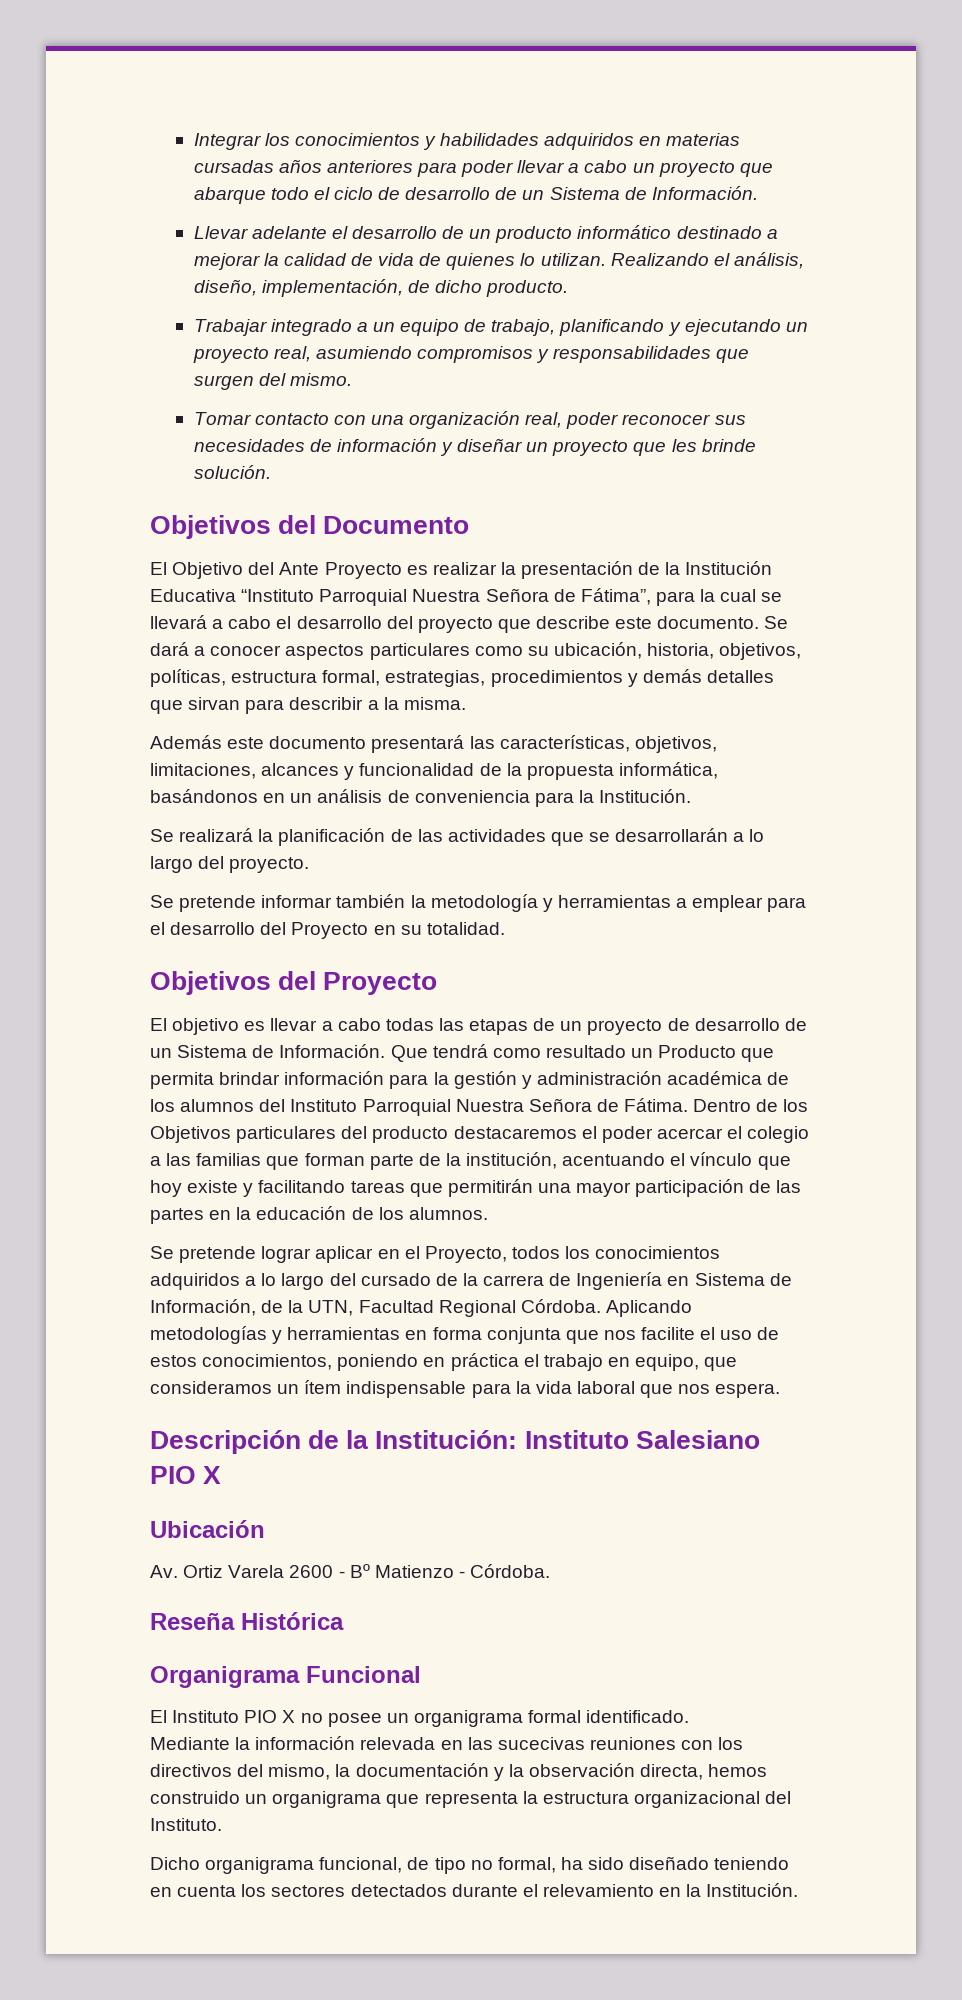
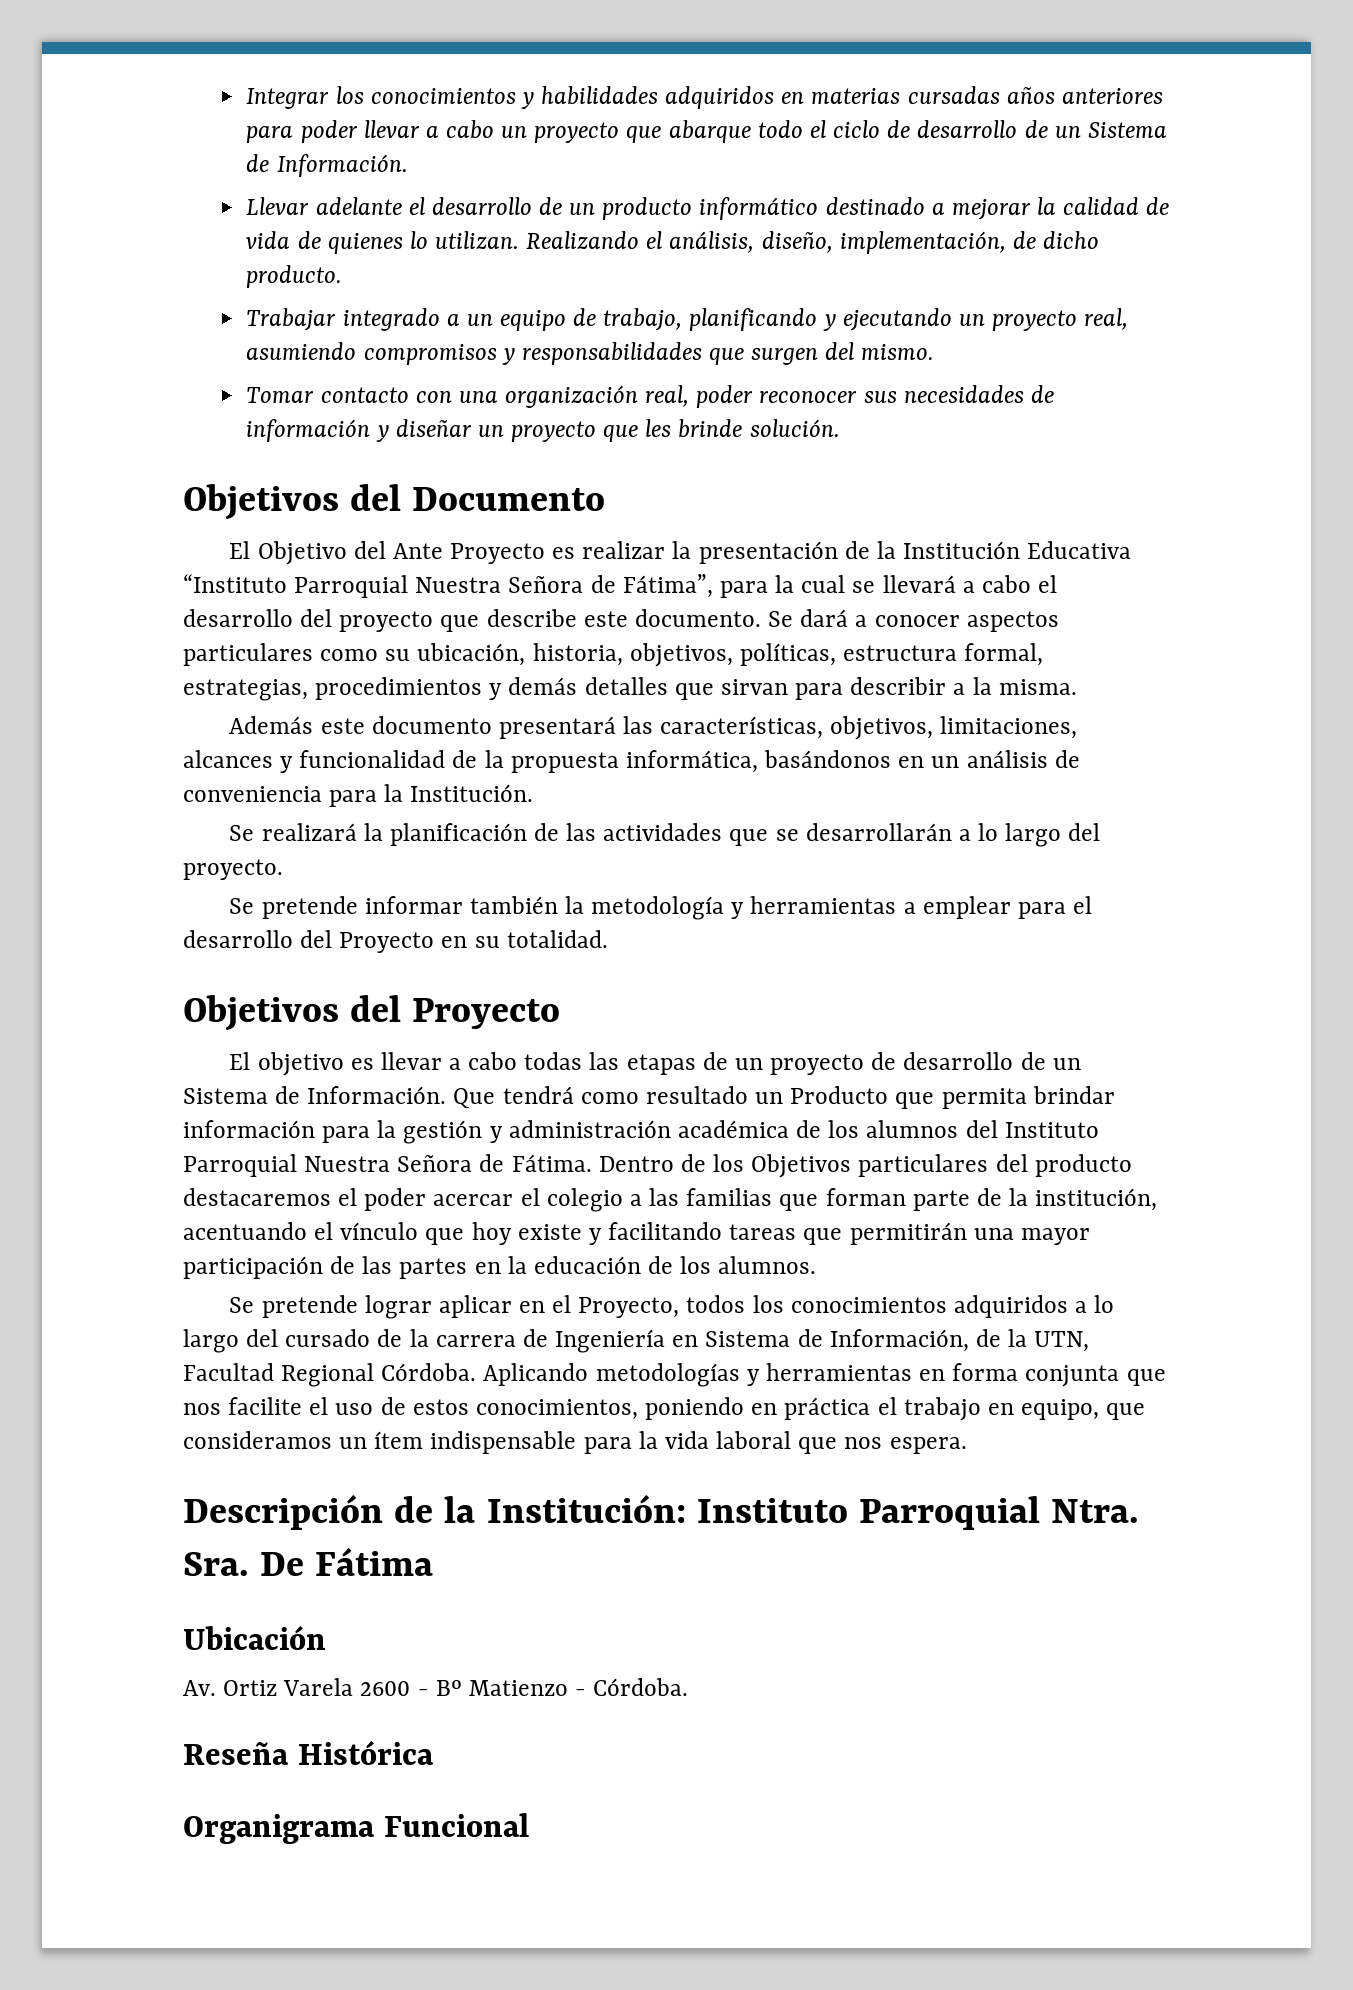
- Descripción de la Institución: Instituto Salesiano PIO X
+ Descripción de la Institución: Instituto Parroquial Ntra. Sra. De Fátima
- El Instituto PIO X no posee un organigrama formal identificado.
- Mediante la información relevada en las sucecivas reuniones con los directivos del mismo, la documentación y la observación directa, hemos construido un organigrama que representa la estructura organizacional del Instituto.
- Dicho organigrama funcional, de tipo no formal, ha sido diseñado teniendo en cuenta los sectores detectados durante el relevamiento en la Institución.

